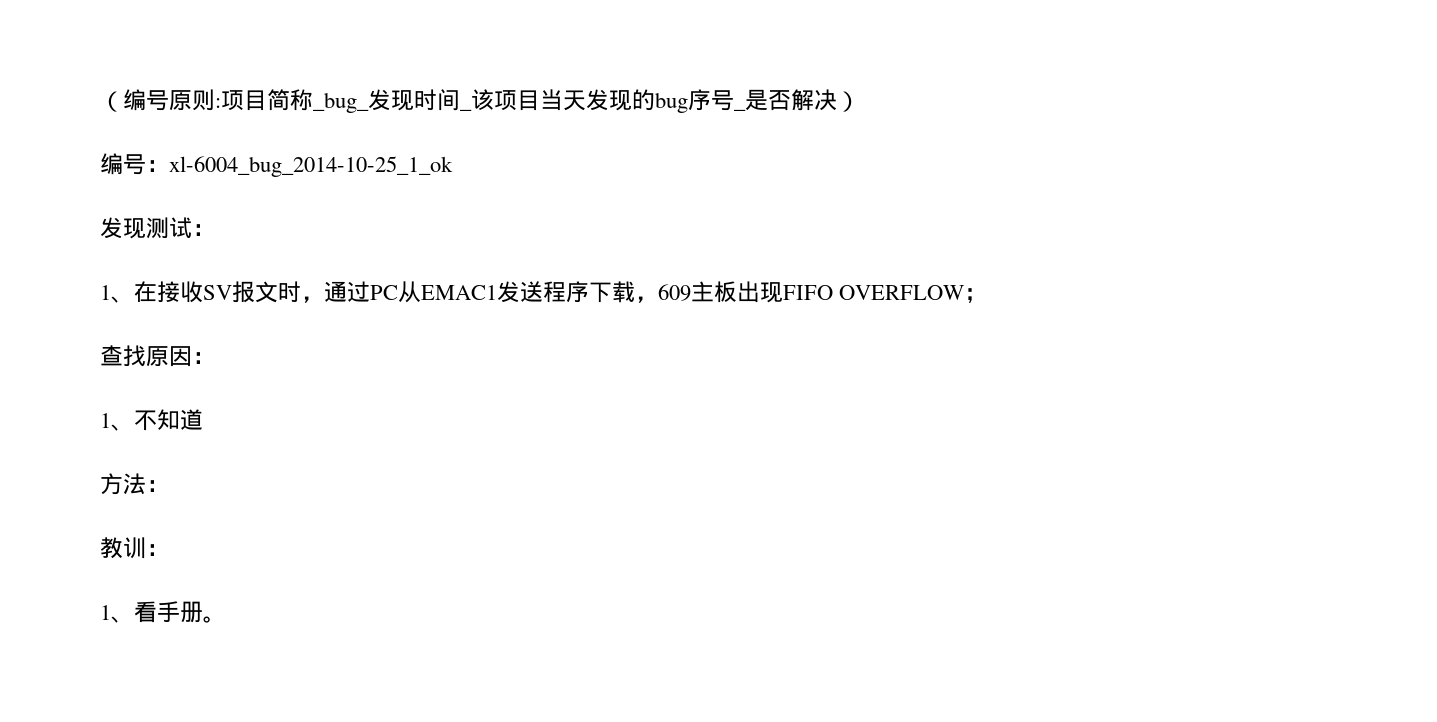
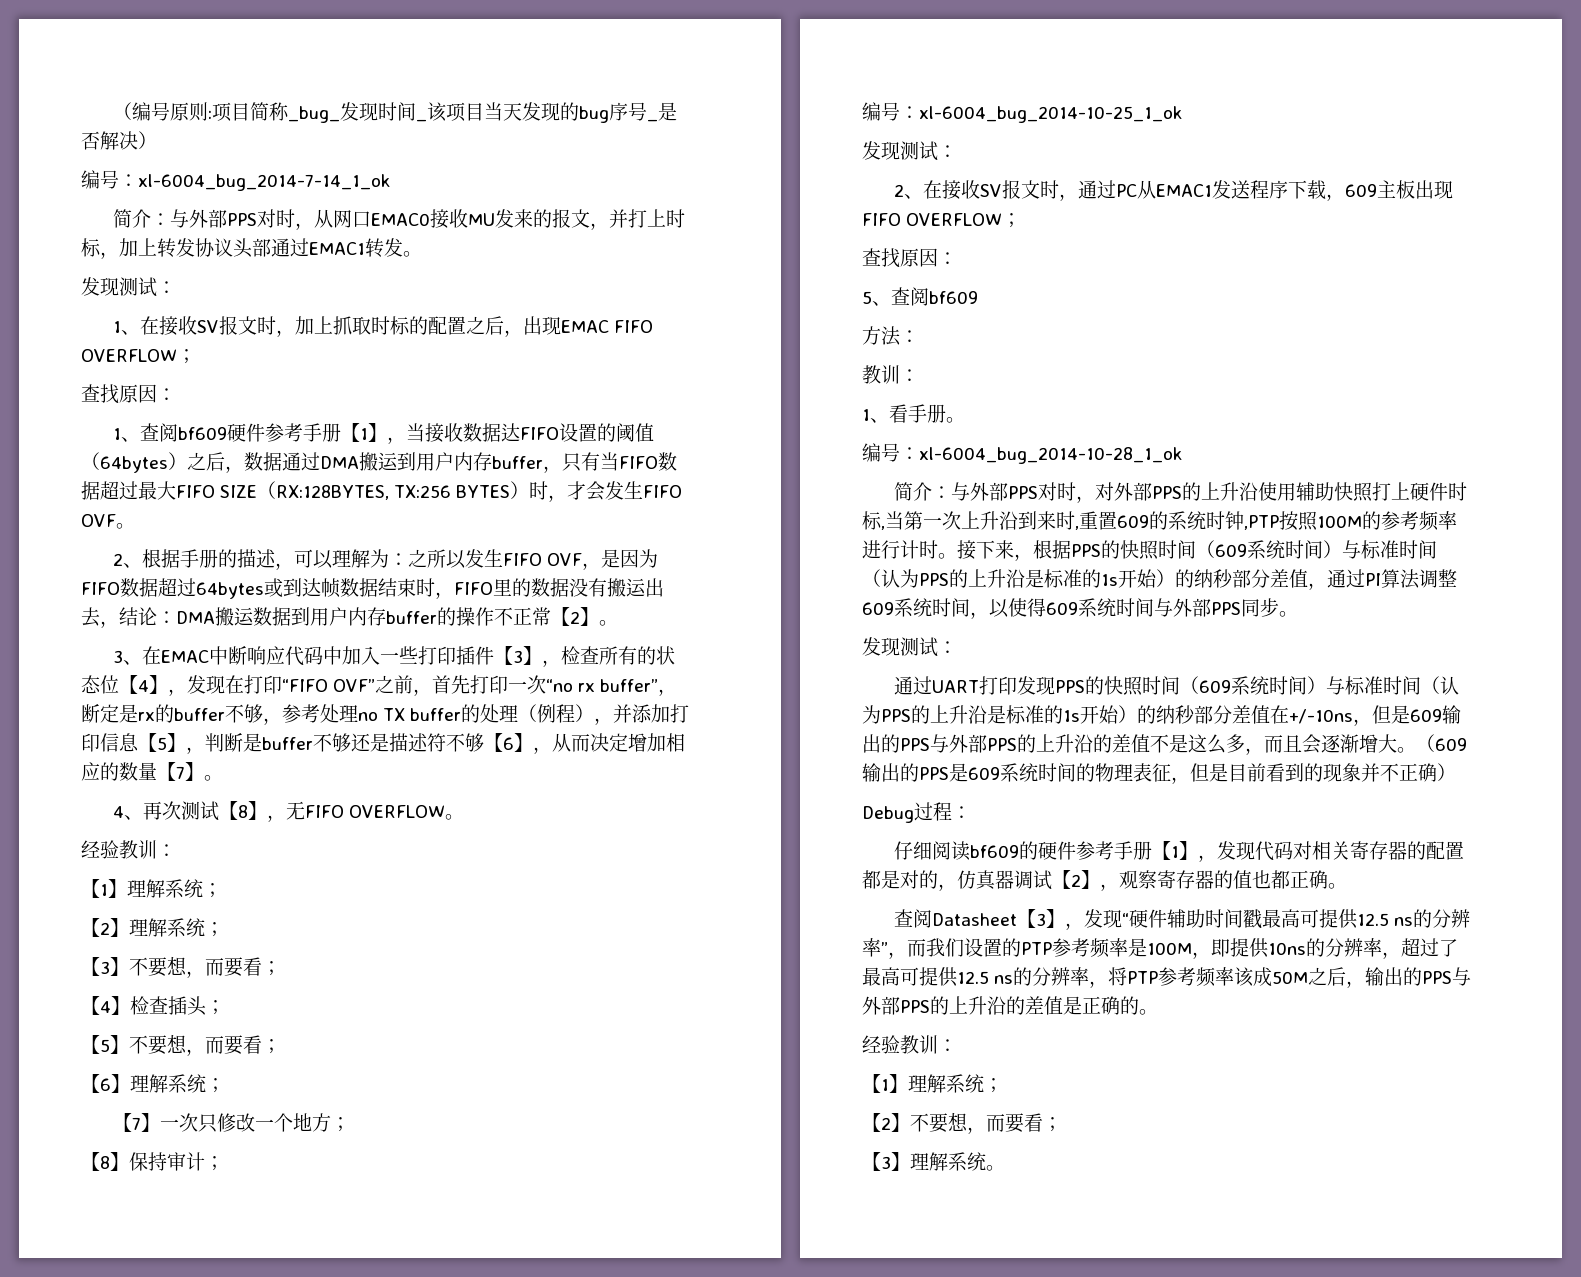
+ 编号：xl-6004_bug_2014-7-14_1_ok
+ 简介：与外部PPS对时，从网口EMAC0接收MU发来的报文，并打上时标，加上转发协议头部通过EMAC1转发。
+ 发现测试：
+ 1、在接收SV报文时，加上抓取时标的配置之后，出现EMAC FIFO OVERFLOW；
+ 查找原因：
+ 1、查阅bf609硬件参考手册【1】，当接收数据达FIFO设置的阈值（64bytes）之后，数据通过DMA搬运到用户内存buffer，只有当FIFO数据超过最大FIFO SIZE（RX:128BYTES, TX:256 BYTES）时，才会发生FIFO OVF。
+ 2、根据手册的描述，可以理解为：之所以发生FIFO OVF，是因为FIFO数据超过64bytes或到达帧数据结束时，FIFO里的数据没有搬运出去，结论：DMA搬运数据到用户内存buffer的操作不正常【2】。
+ 3、在EMAC中断响应代码中加入一些打印插件【3】，检查所有的状态位【4】，发现在打印“FIFO OVF”之前，首先打印一次“no rx buffer”，断定是rx的buffer不够，参考处理no TX buffer的处理（例程），并添加打印信息【5】，判断是buffer不够还是描述符不够【6】，从而决定增加相应的数量【7】。
+ 4、再次测试【8】，无FIFO OVERFLOW。
+ 经验教训：
+ 【1】理解系统；
+ 【2】理解系统；
+ 【3】不要想，而要看；
+ 【4】检查插头；
+ 【5】不要想，而要看；
+ 【6】理解系统；
+ 【7】一次只修改一个地方；
+ 【8】保持审计；
- 1、在接收SV报文时，通过PC从EMAC1发送程序下载，609主板出现FIFO OVERFLOW；
+ 2、在接收SV报文时，通过PC从EMAC1发送程序下载，609主板出现FIFO OVERFLOW；
- 1、不知道
+ 5、查阅bf609
+ 编号：xl-6004_bug_2014-10-28_1_ok
+ 简介：与外部PPS对时，对外部PPS的上升沿使用辅助快照打上硬件时标,当第一次上升沿到来时,重置609的系统时钟,PTP按照100M的参考频率进行计时。接下来，根据PPS的快照时间（609系统时间）与标准时间（认为PPS的上升沿是标准的1s开始）的纳秒部分差值，通过PI算法调整609系统时间，以使得609系统时间与外部PPS同步。
+ 发现测试：
+ 通过UART打印发现PPS的快照时间（609系统时间）与标准时间（认为PPS的上升沿是标准的1s开始）的纳秒部分差值在+/-10ns，但是609输出的PPS与外部PPS的上升沿的差值不是这么多，而且会逐渐增大。（609输出的PPS是609系统时间的物理表征，但是目前看到的现象并不正确）
+ Debug过程：
+ 仔细阅读bf609的硬件参考手册【1】，发现代码对相关寄存器的配置都是对的，仿真器调试【2】，观察寄存器的值也都正确。
+ 查阅Datasheet【3】，发现“硬件辅助时间戳最高可提供12.5 ns的分辨率”，而我们设置的PTP参考频率是100M，即提供10ns的分辨率，超过了最高可提供12.5 ns的分辨率，将PTP参考频率该成50M之后，输出的PPS与外部PPS的上升沿的差值是正确的。
+ 经验教训：
+ 【1】理解系统；
+ 【2】不要想，而要看；
+ 【3】理解系统。

